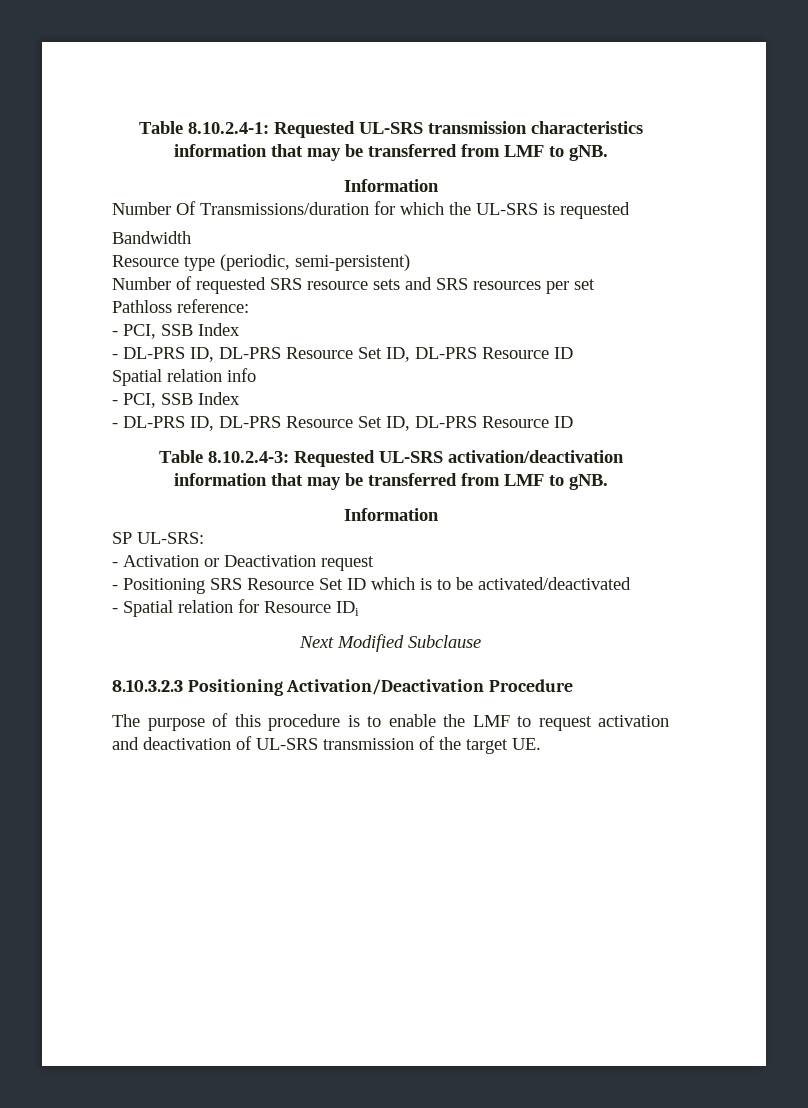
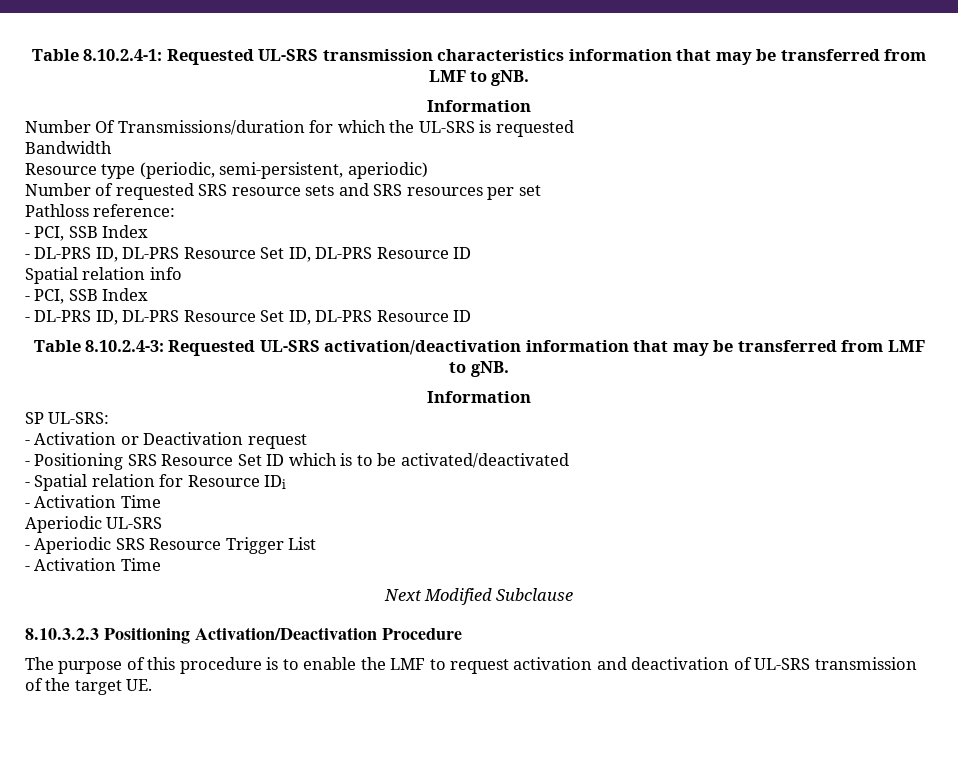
- Resource type (periodic, semi-persistent)
+ Resource type (periodic, semi-persistent, aperiodic)
  - Spatial relation for Resource IDi
+ - Activation Time
+ Aperiodic UL-SRS
+ - Aperiodic SRS Resource Trigger List
+ - Activation Time

